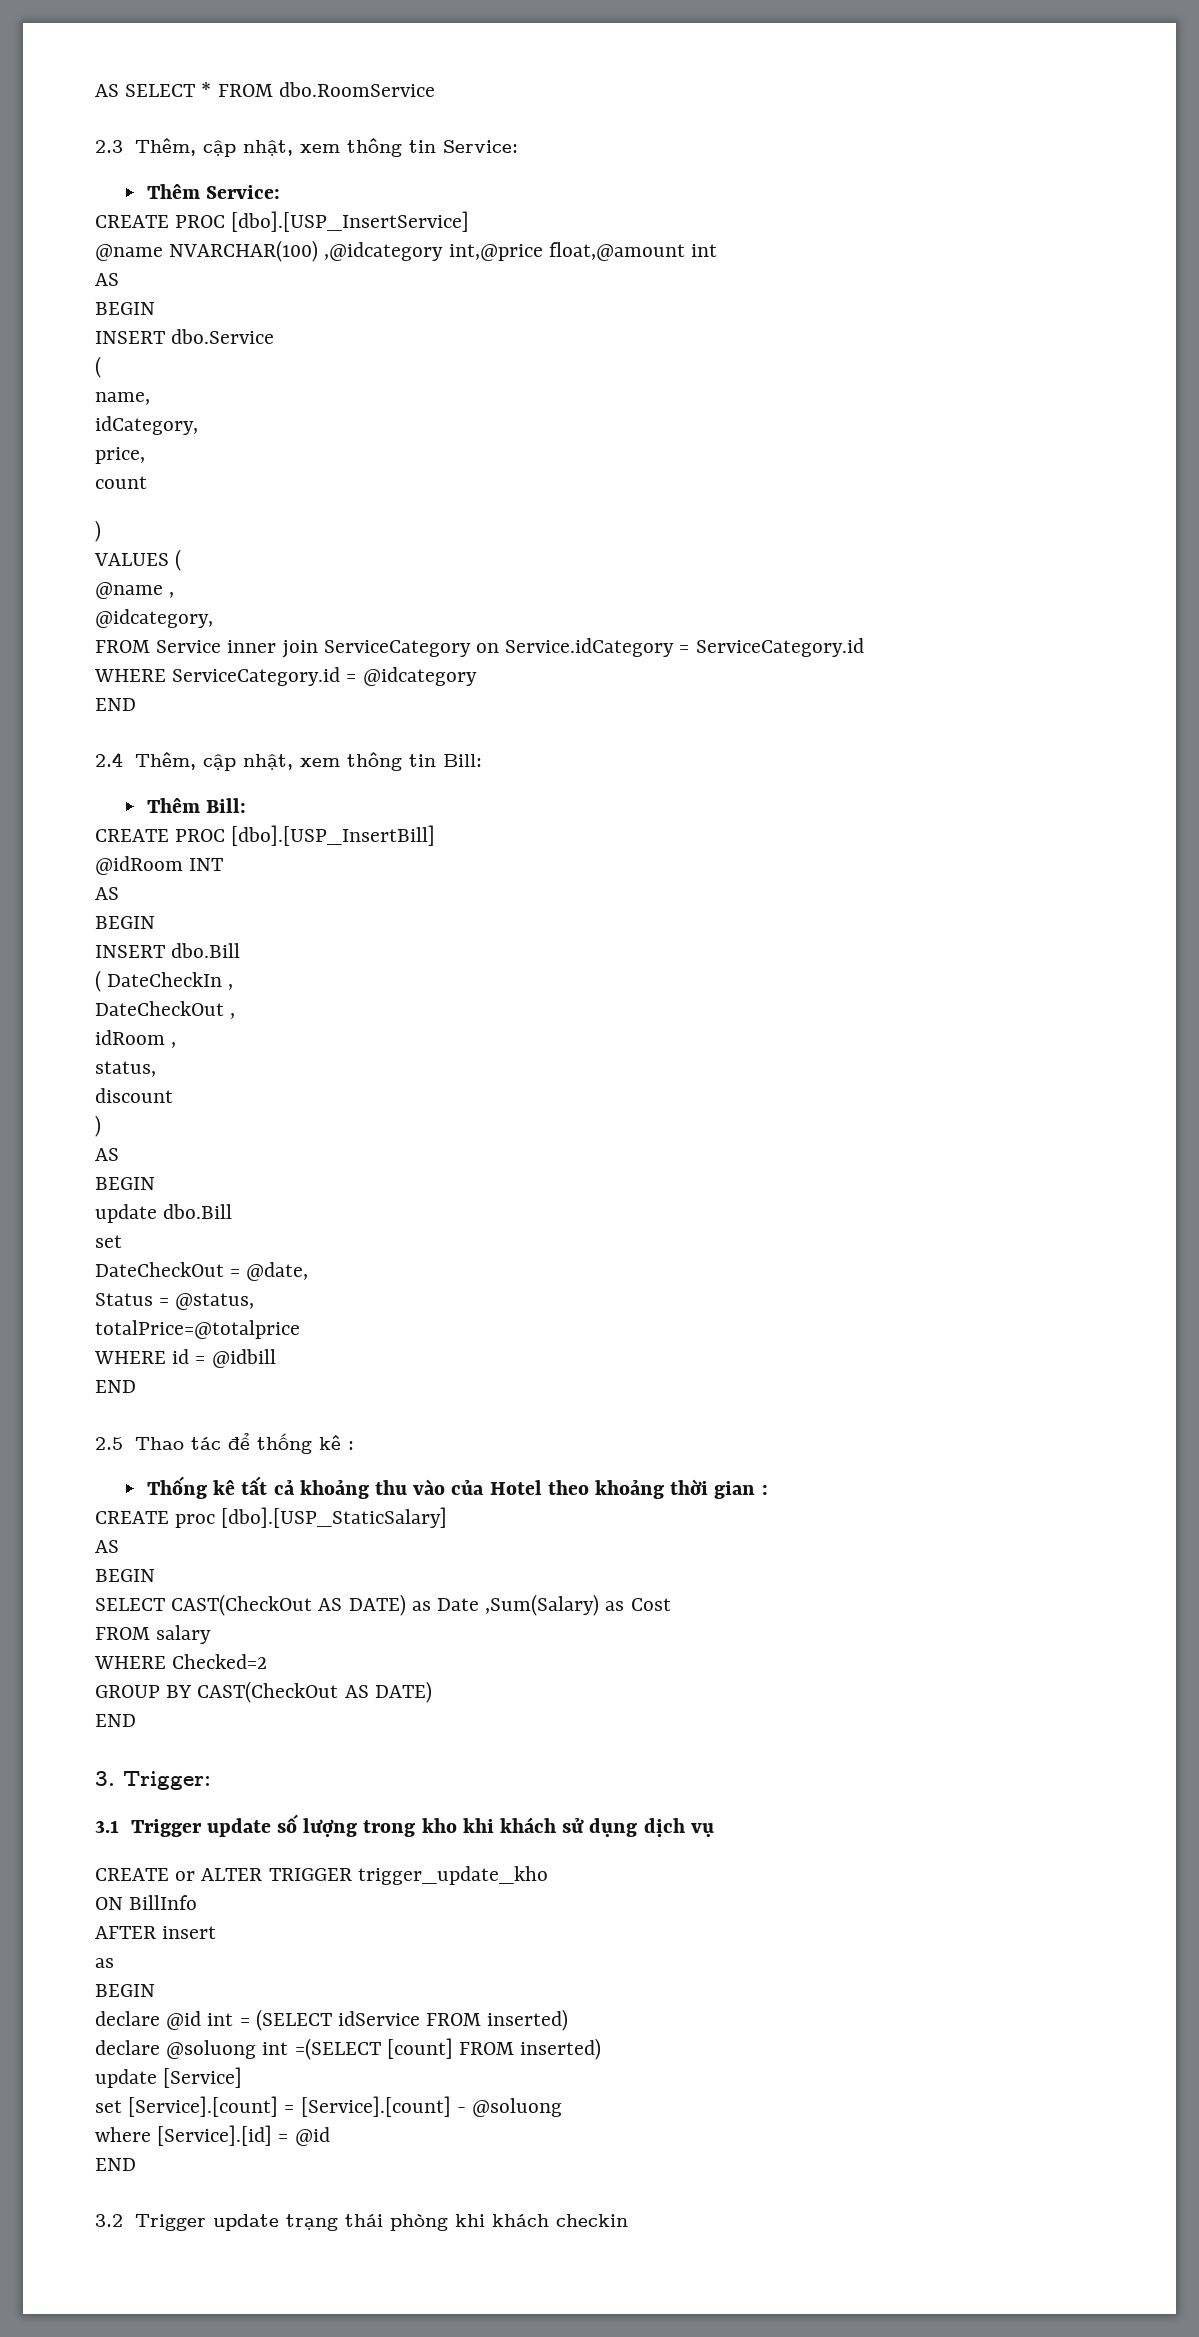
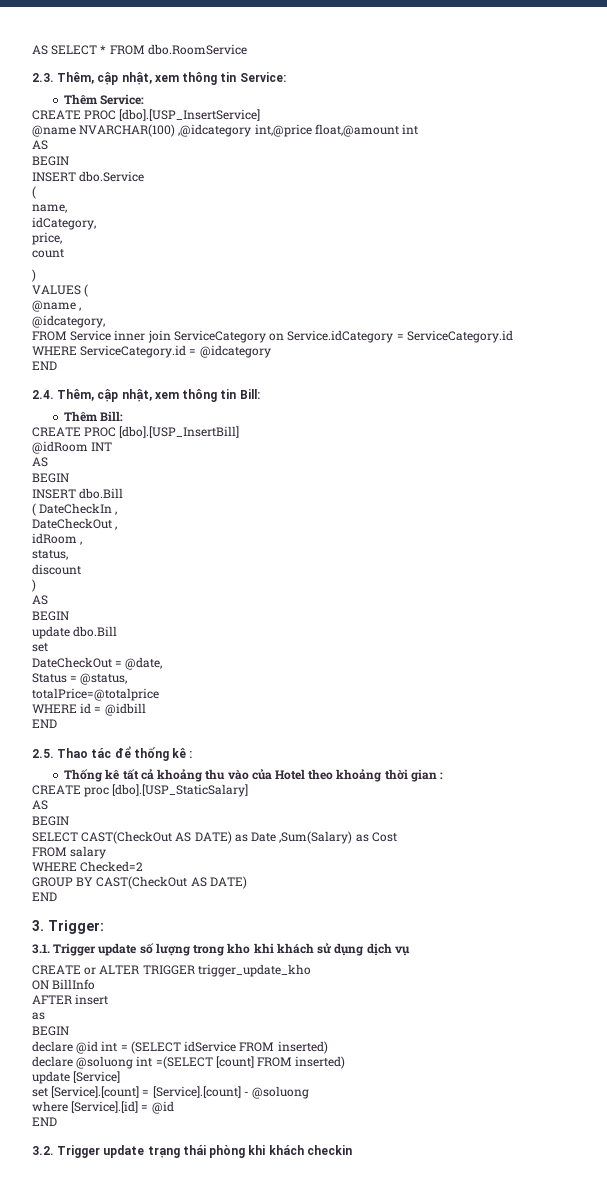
- 2.3 Thêm, cập nhật, xem thông tin Service:
+ 2.3. Thêm, cập nhật, xem thông tin Service:
- 2.4 Thêm, cập nhật, xem thông tin Bill:
+ 2.4. Thêm, cập nhật, xem thông tin Bill:
- 2.5 Thao tác để thống kê :
+ 2.5. Thao tác để thống kê :
- 3.1 Trigger update số lượng trong kho khi khách sử dụng dịch vụ
+ 3.1. Trigger update số lượng trong kho khi khách sử dụng dịch vụ
- 3.2 Trigger update trạng thái phòng khi khách checkin
+ 3.2. Trigger update trạng thái phòng khi khách checkin

